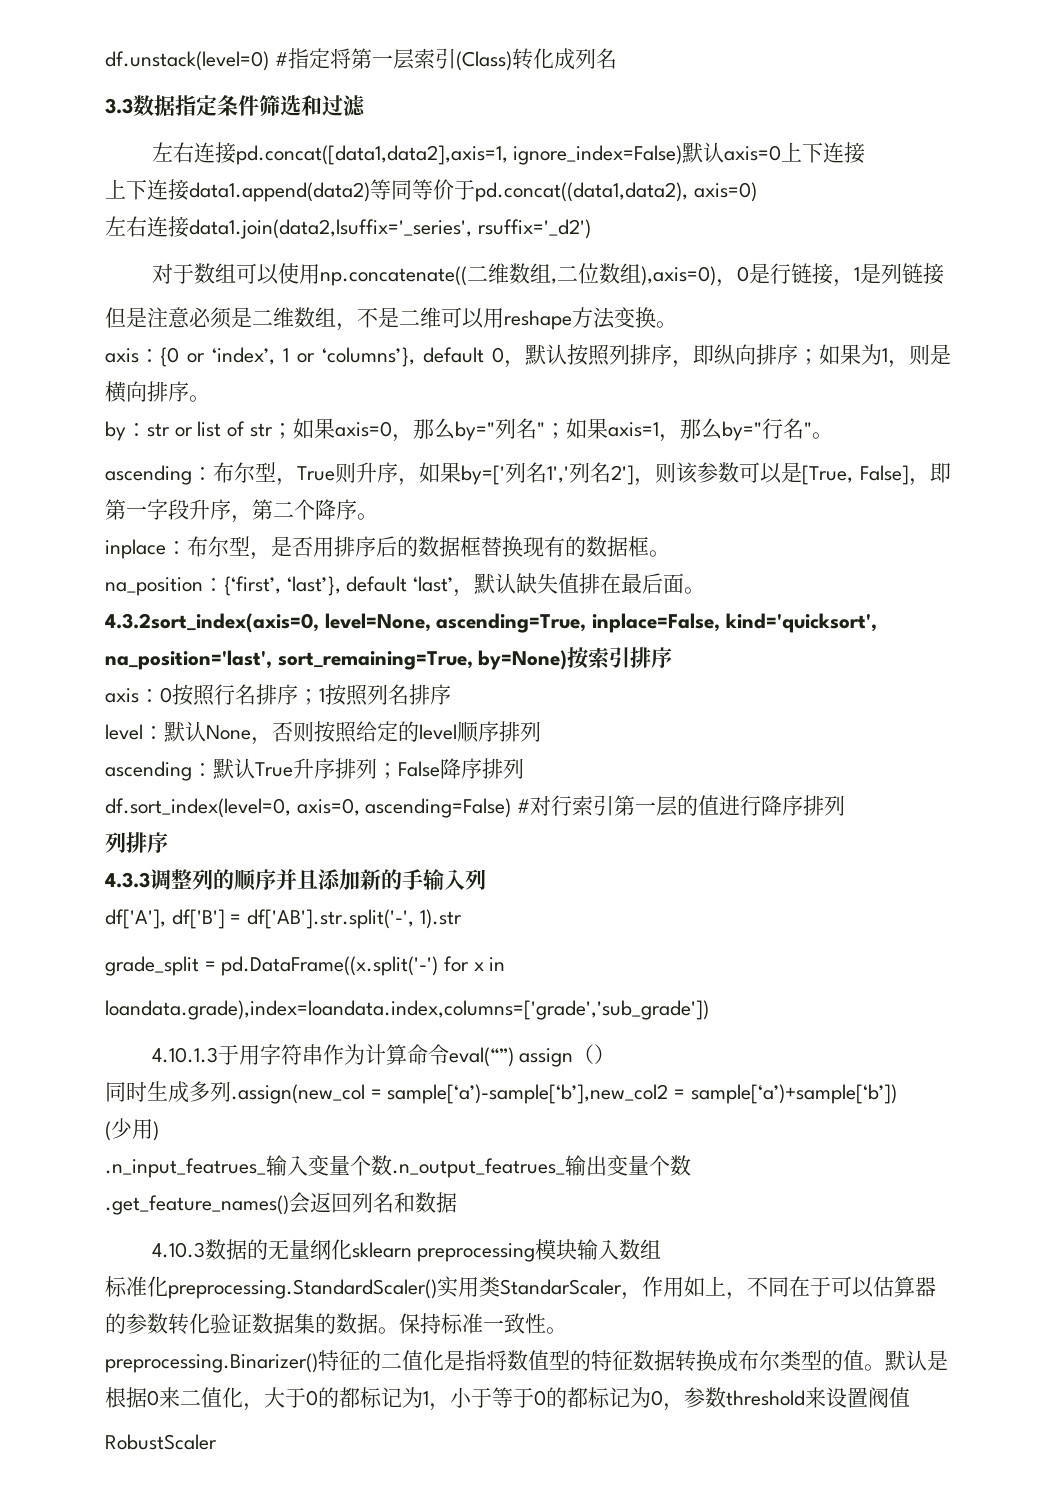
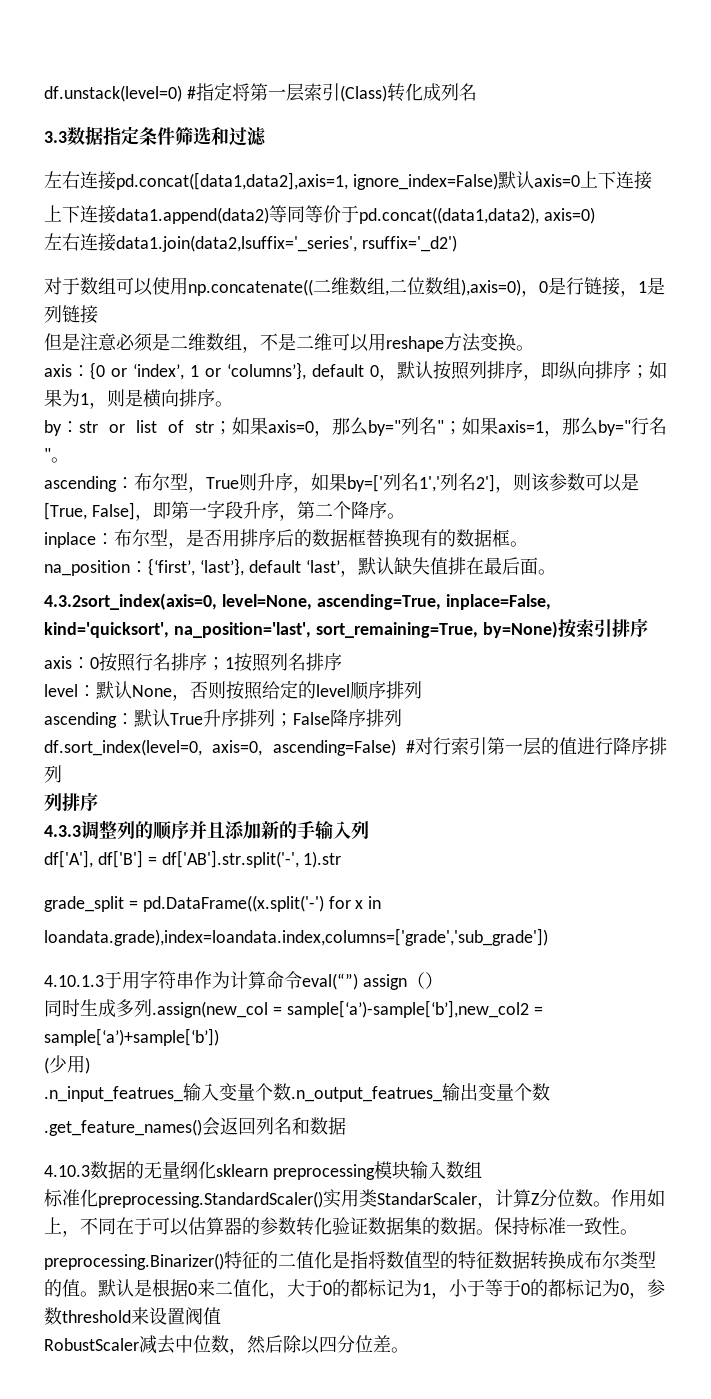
- 标准化preprocessing.StandardScaler()实用类StandarScaler，作用如上，不同在于可以估算器的参数转化验证数据集的数据。
+ 标准化preprocessing.StandardScaler()实用类StandarScaler，计算Z分位数。作用如上，不同在于可以估算器的参数转化验证数据集的数据。
- RobustScaler
+ RobustScaler减去中位数，然后除以四分位差。

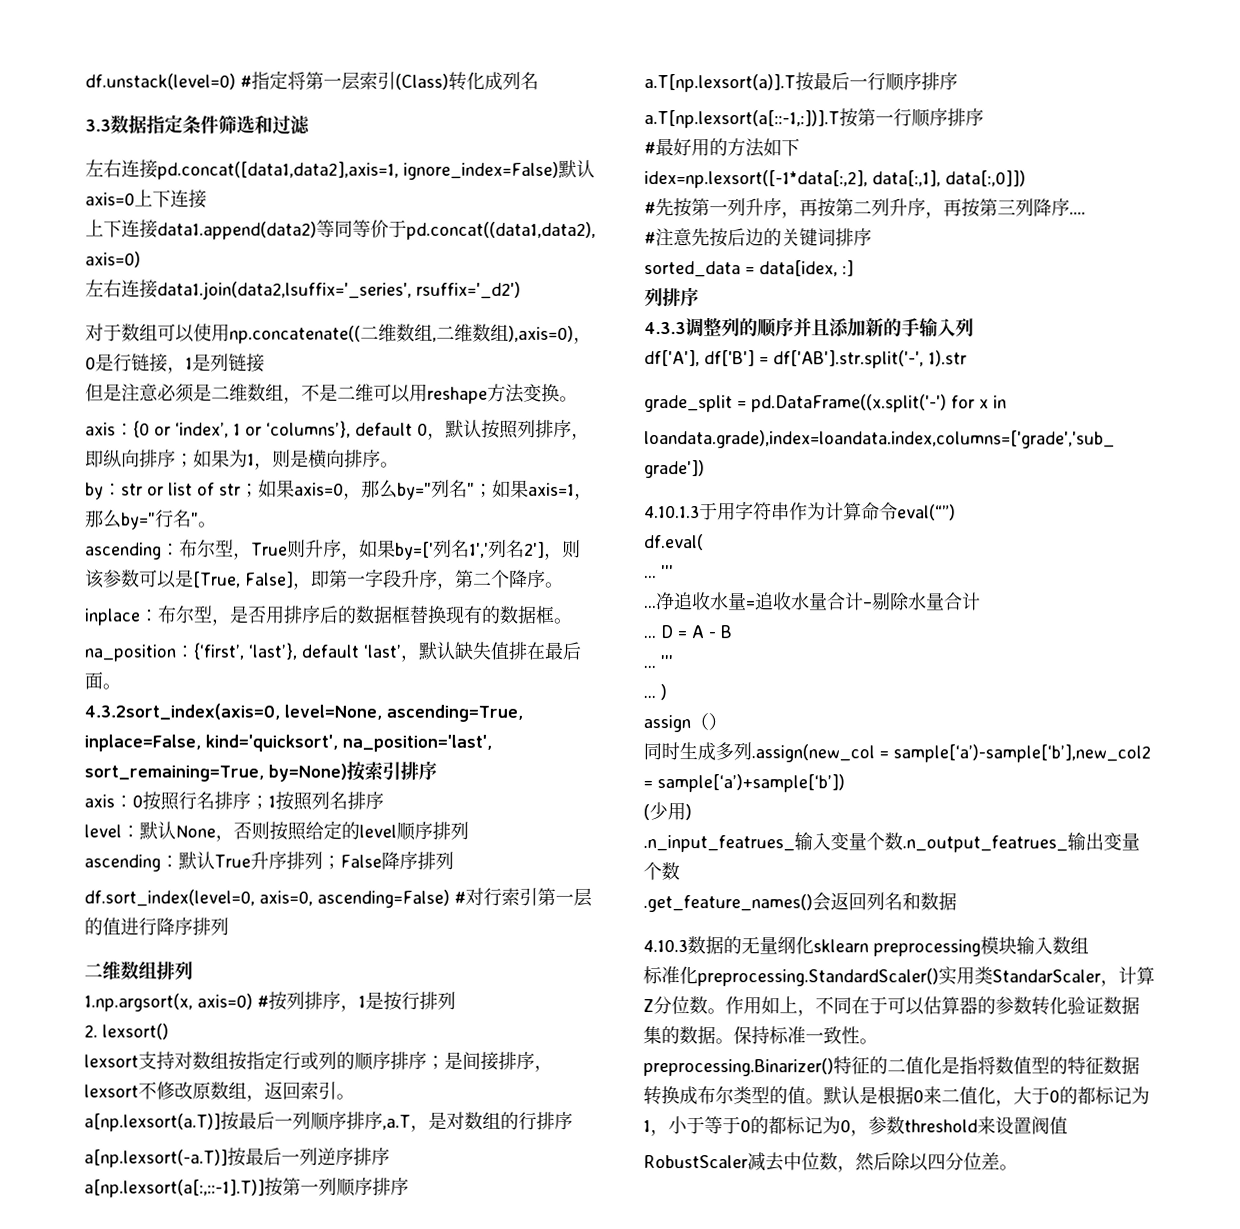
- 对于数组可以使用np.concatenate((二维数组,二位数组),axis=0)，0是行链接，1是列链接
+ 对于数组可以使用np.concatenate((二维数组,二维数组),axis=0)，0是行链接，1是列链接
+ 二维数组排列
+ 1.np.argsort(x, axis=0) #按列排序，1是按行排列
+ 2. lexsort()
+ lexsort支持对数组按指定行或列的顺序排序；是间接排序，lexsort不修改原数组，返回索引。
+ a[np.lexsort(a.T)]按最后一列顺序排序,a.T，是对数组的行排序
+ a[np.lexsort(-a.T)]按最后一列逆序排序
+ a[np.lexsort(a[:,::-1].T)]按第一列顺序排序
+ a.T[np.lexsort(a)].T按最后一行顺序排序
+ a.T[np.lexsort(a[::-1,:])].T按第一行顺序排序
+ #最好用的方法如下
+ idex=np.lexsort([-1*data[:,2], data[:,1], data[:,0]])
+ #先按第一列升序，再按第二列升序，再按第三列降序....
+ #注意先按后边的关键词排序
+ sorted_data = data[idex, :]
- 4.10.1.3于用字符串作为计算命令eval(“”) assign（）
+ 4.10.1.3于用字符串作为计算命令eval(“”)
+ df.eval(
+ ... '''
+ ...净追收水量=追收水量合计–剔除水量合计
+ ... D = A - B
+ ... '''
+ ... )
+ assign（）

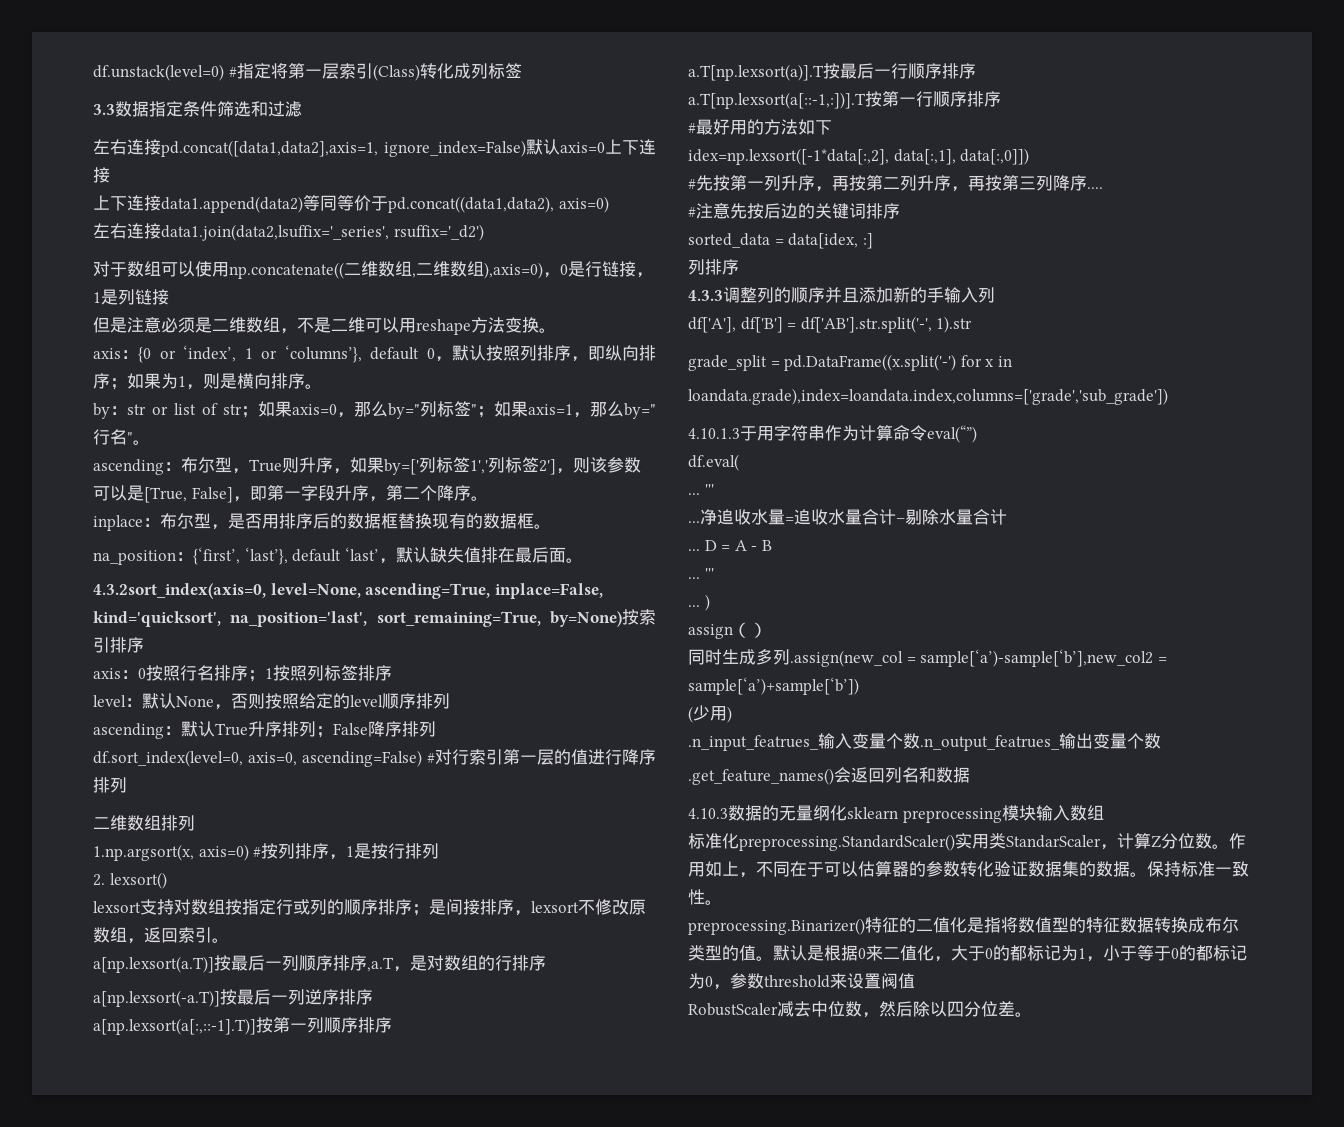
- df.unstack(level=0) #指定将第一层索引(Class)转化成列名
+ df.unstack(level=0) #指定将第一层索引(Class)转化成列标签
- by：str or list of str；如果axis=0，那么by="列名"；如果axis=1，那么by="行名"。
+ by：str or list of str；如果axis=0，那么by="列标签"；如果axis=1，那么by="行名"。
- ascending：布尔型，True则升序，如果by=['列名1','列名2']，则该参数可以是[True, False]，即第一字段升序，第二个降序。
+ ascending：布尔型，True则升序，如果by=['列标签1','列标签2']，则该参数可以是[True, False]，即第一字段升序，第二个降序。
- axis：0按照行名排序；1按照列名排序
+ axis：0按照行名排序；1按照列标签排序

